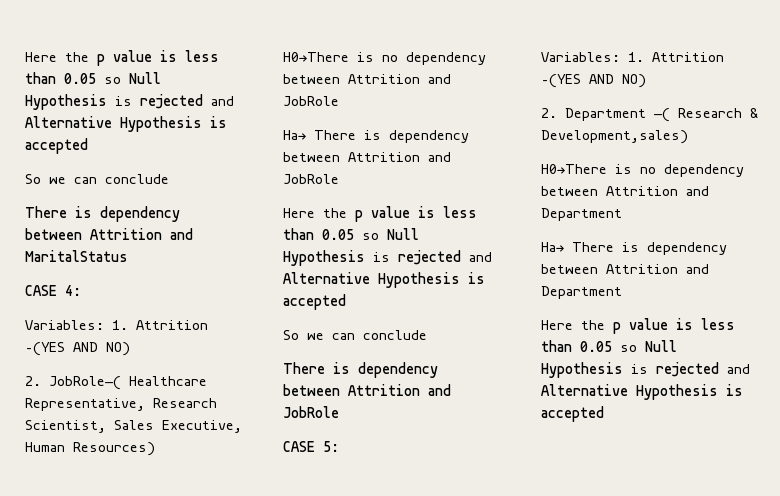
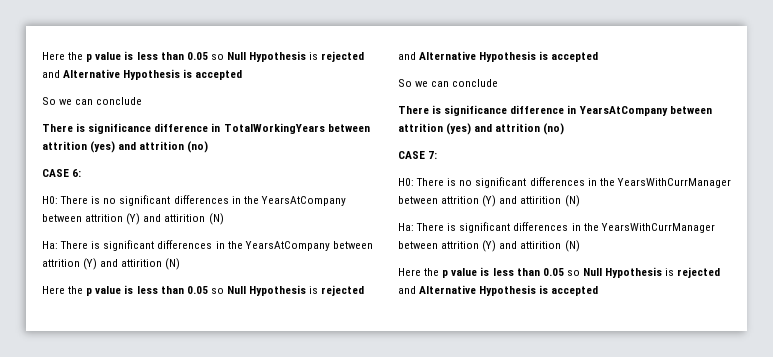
- There is dependency between Attrition and MaritalStatus
- CASE 4:
- Variables: 1. Attrition –(YES AND NO)
- 2. JobRole—( Healthcare Representative, Research Scientist, Sales Executive, Human Resources)
- H0→There is no dependency between Attrition and JobRole
- Ha→ There is dependency between Attrition and JobRole
+ There is significance difference in TotalWorkingYears between attrition (yes) and attrition (no)
+ CASE 6:
+ H0: There is no significant differences in the YearsAtCompany between attrition (Y) and attirition (N)
+ Ha: There is significant differences in the YearsAtCompany between attrition (Y) and attirition (N)
  Here the p value is less than 0.05 so Null Hypothesis is rejected and Alternative Hypothesis is accepted
  So we can conclude
- There is dependency between Attrition and JobRole
- CASE 5:
- Variables: 1. Attrition –(YES AND NO)
- 2. Department —( Research & Development,sales)
- H0→There is no dependency between Attrition and Department
- Ha→ There is dependency between Attrition and Department
+ There is significance difference in YearsAtCompany between attrition (yes) and attrition (no)
+ CASE 7:
+ H0: There is no significant differences in the YearsWithCurrManager between attrition (Y) and attirition (N)
+ Ha: There is significant differences in the YearsWithCurrManager between attrition (Y) and attirition (N)

